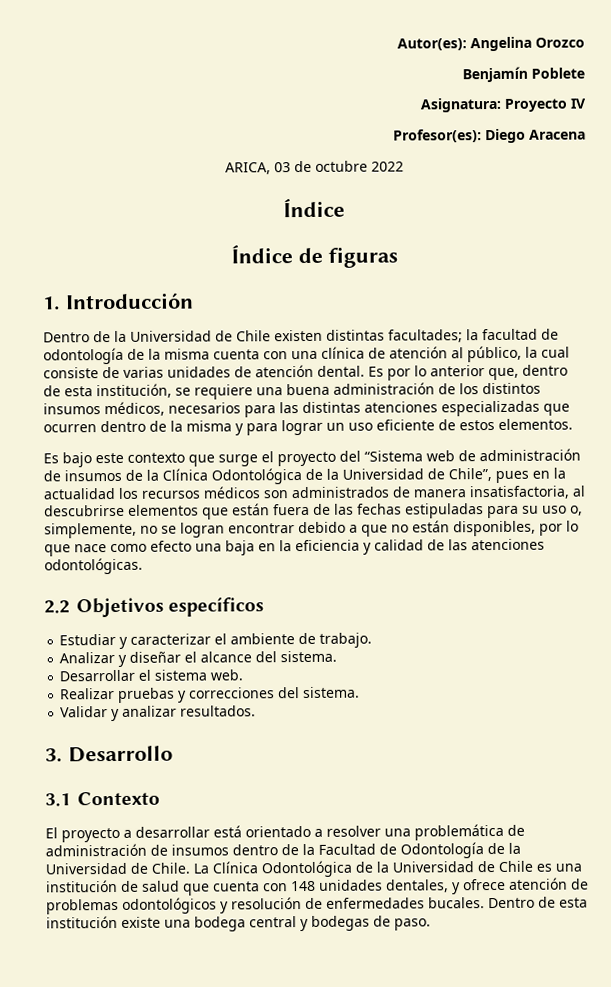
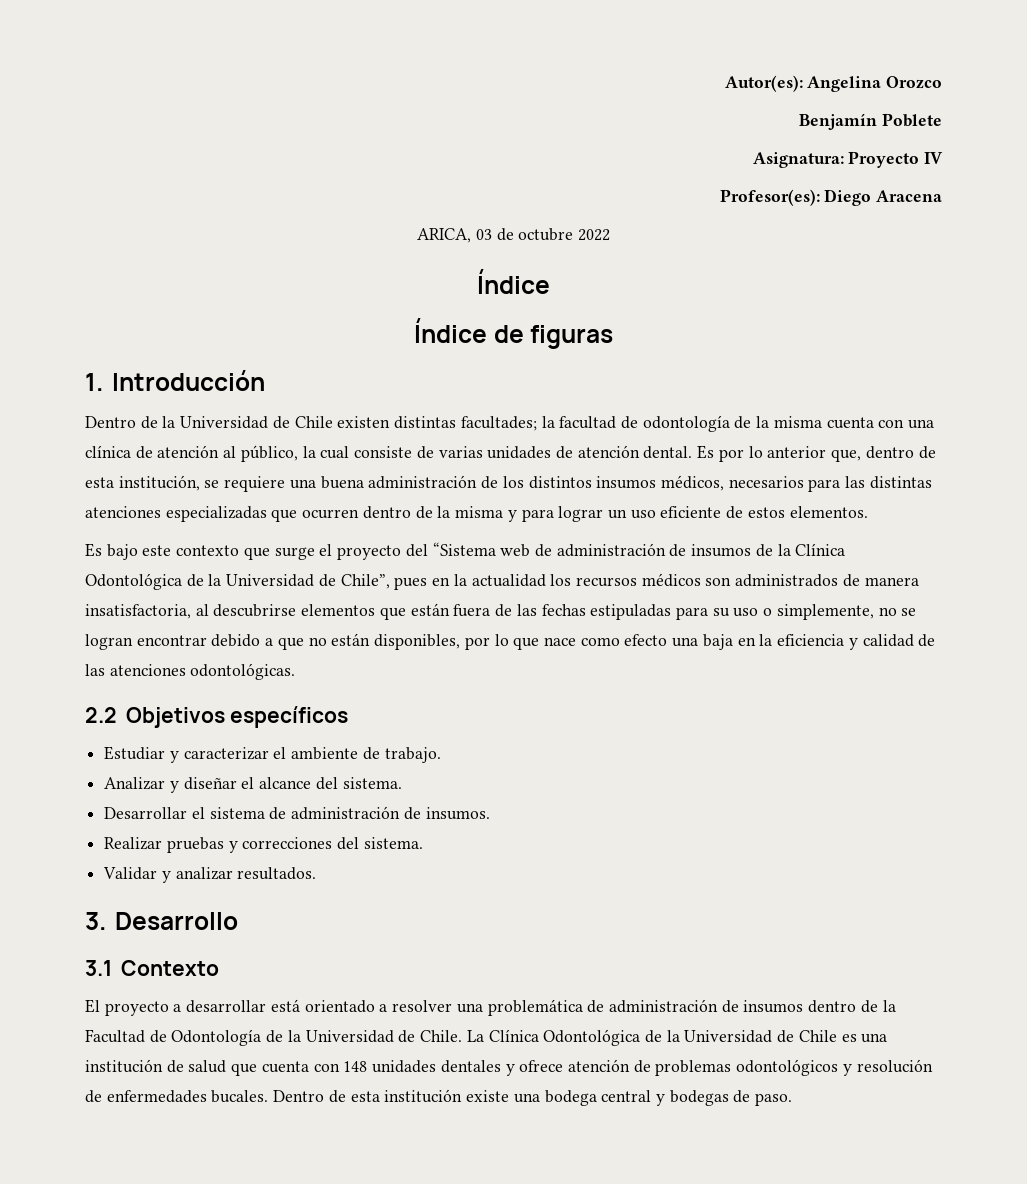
- Es bajo este contexto que surge el proyecto del “Sistema web de administración de insumos de la Clínica Odontológica de la Universidad de Chile”, pues en la actualidad los recursos médicos son administrados de manera insatisfactoria, al descubrirse elementos que están fuera de las fechas estipuladas para su uso o, simplemente, no se logran encontrar debido a que no están disponibles, por lo que nace como efecto una baja en la eficiencia y calidad de las atenciones odontológicas.
+ Es bajo este contexto que surge el proyecto del “Sistema web de administración de insumos de la Clínica Odontológica de la Universidad de Chile”, pues en la actualidad los recursos médicos son administrados de manera insatisfactoria, al descubrirse elementos que están fuera de las fechas estipuladas para su uso o simplemente, no se logran encontrar debido a que no están disponibles, por lo que nace como efecto una baja en la eficiencia y calidad de las atenciones odontológicas.
- Desarrollar el sistema web.
+ Desarrollar el sistema de administración de insumos.
- La Clínica Odontológica de la Universidad de Chile es una institución de salud que cuenta con 148 unidades dentales, y ofrece atención de problemas odontológicos y resolución de enfermedades bucales.
+ La Clínica Odontológica de la Universidad de Chile es una institución de salud que cuenta con 148 unidades dentales y ofrece atención de problemas odontológicos y resolución de enfermedades bucales.

